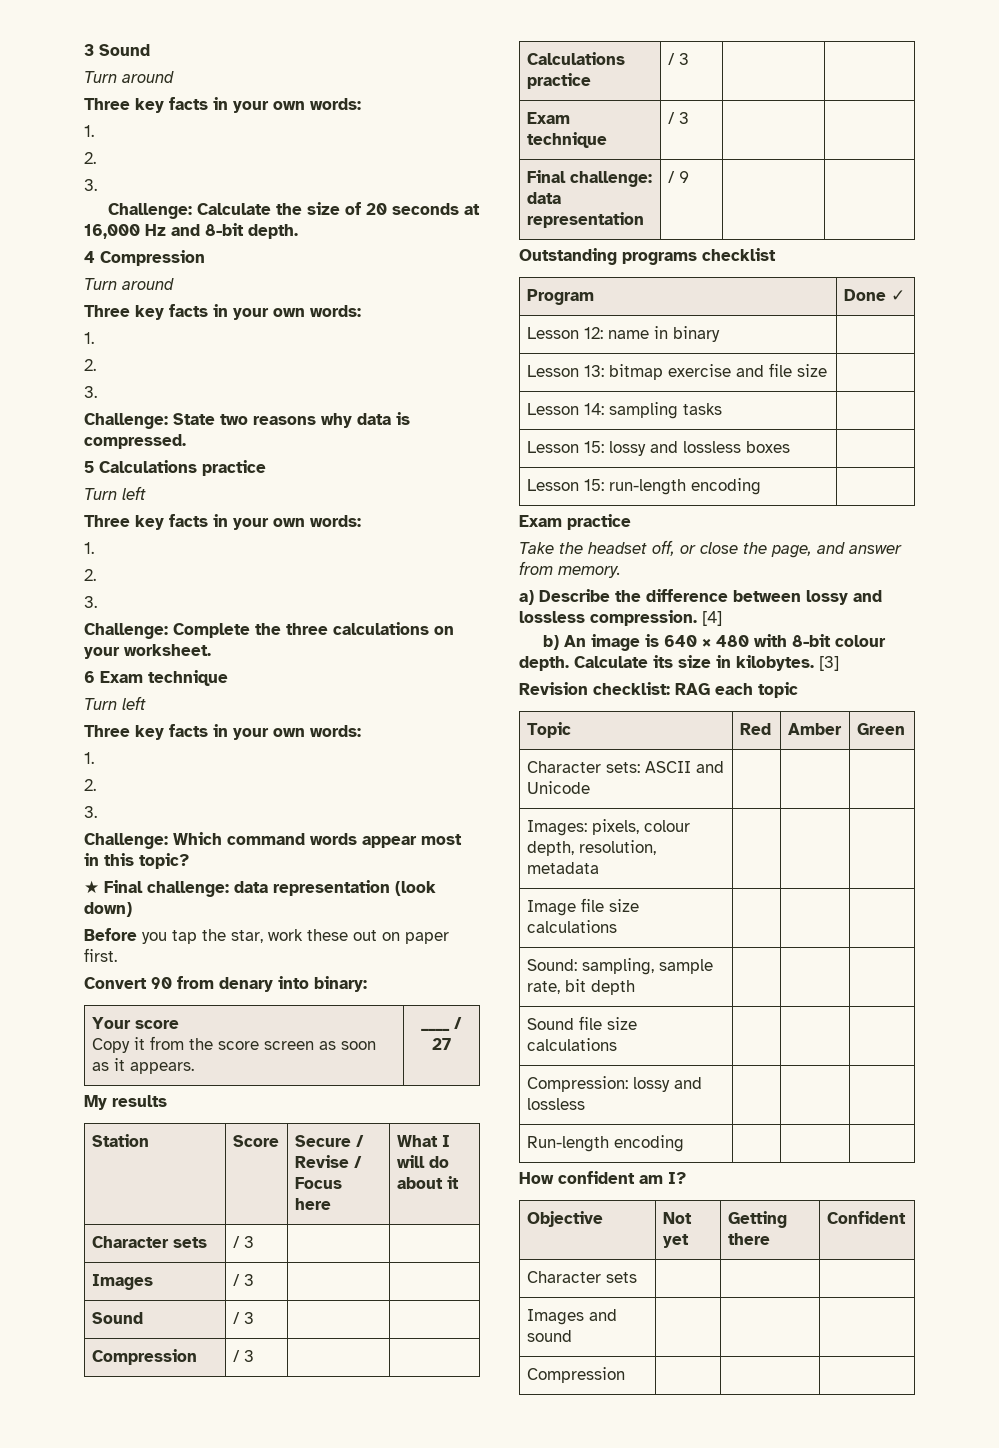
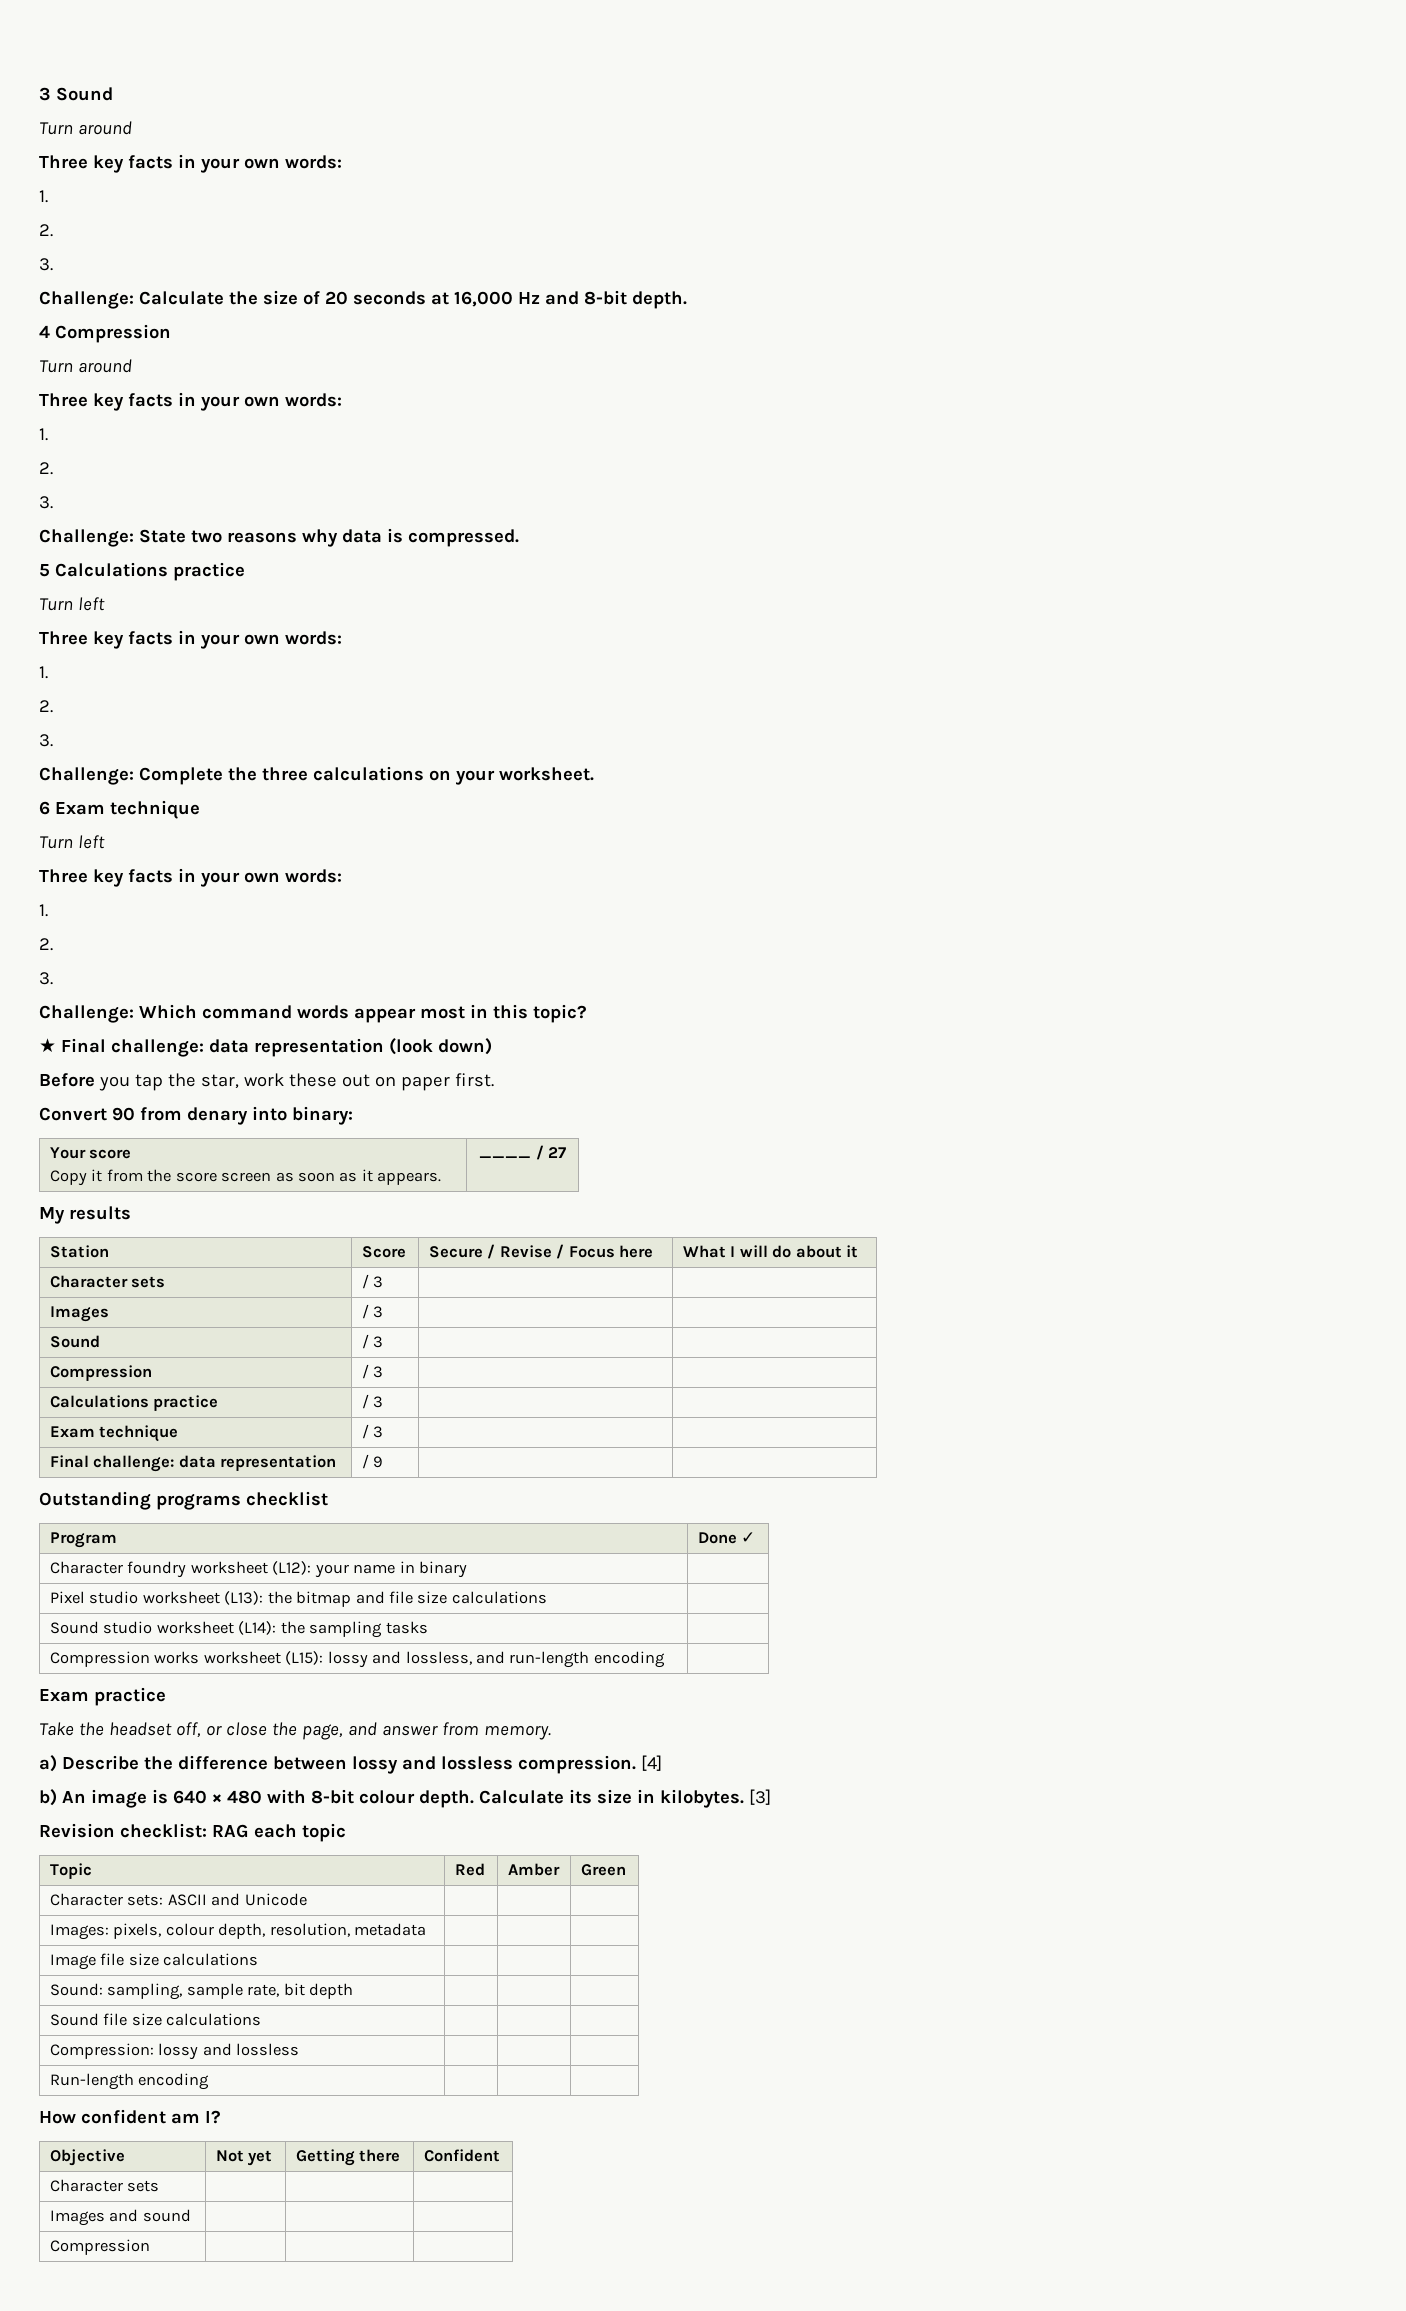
- Lesson 12: name in binary |
- Lesson 13: bitmap exercise and file size |
- Lesson 14: sampling tasks |
- Lesson 15: lossy and lossless boxes |
- Lesson 15: run-length encoding |
+ Character foundry worksheet (L12): your name in binary |
+ Pixel studio worksheet (L13): the bitmap and file size calculations |
+ Sound studio worksheet (L14): the sampling tasks |
+ Compression works worksheet (L15): lossy and lossless, and run-length encoding |

